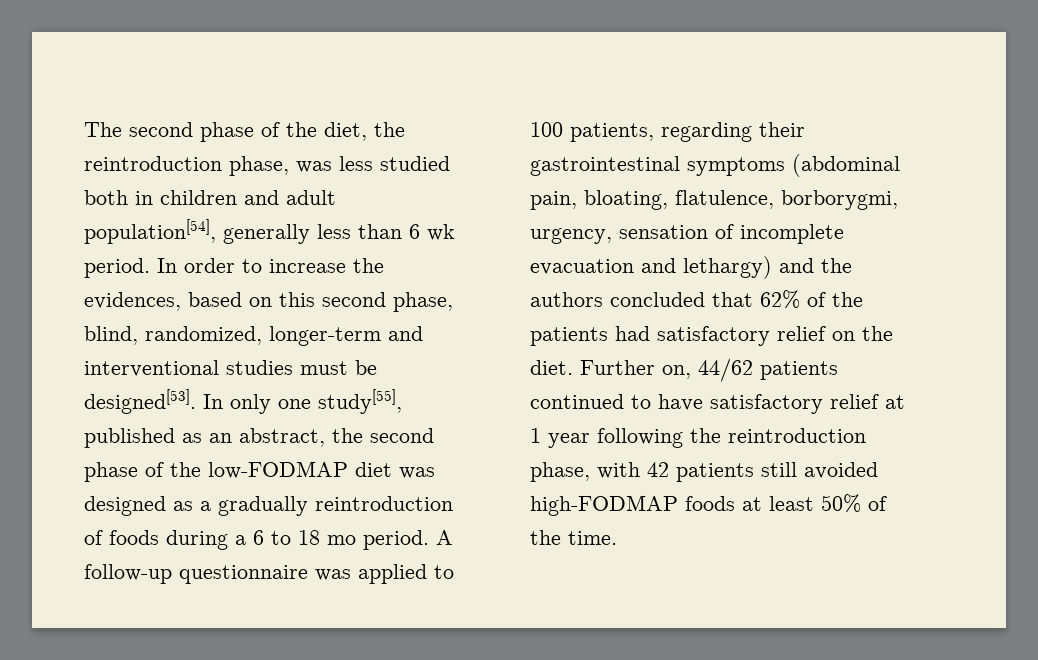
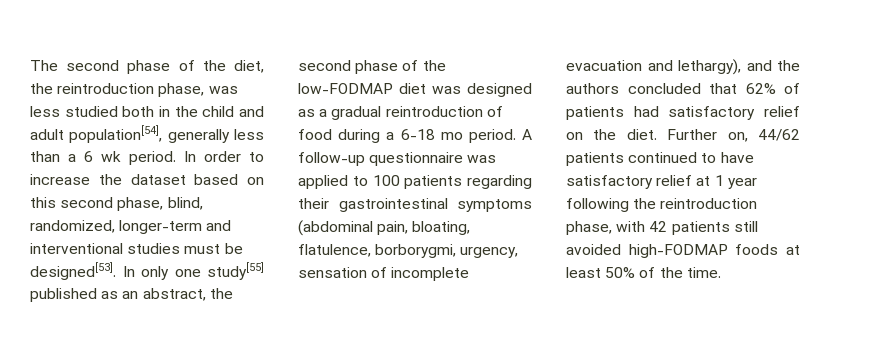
- The second phase of the diet, the reintroduction phase, was less studied both in children and adult population[54], generally less than 6 wk period.
+ The second phase of the diet, the reintroduction phase, was less studied both in the child and adult population[54], generally less than a 6 wk period.
- In order to increase the evidences, based on this second phase, blind, randomized, longer-term and interventional studies must be designed[53].
+ In order to increase the dataset based on this second phase, blind, randomized, longer-term and interventional studies must be designed[53].
- In only one study[55], published as an abstract, the second phase of the low-FODMAP diet was designed as a gradually reintroduction of foods during a 6 to 18 mo period.
+ In only one study[55] published as an abstract, the second phase of the low-FODMAP diet was designed as a gradual reintroduction of food during a 6-18 mo period.
- A follow-up questionnaire was applied to 100 patients, regarding their gastrointestinal symptoms (abdominal pain, bloating, flatulence, borborygmi, urgency, sensation of incomplete evacuation and lethargy) and the authors concluded that 62% of the patients had satisfactory relief on the diet.
+ A follow-up questionnaire was applied to 100 patients regarding their gastrointestinal symptoms (abdominal pain, bloating, flatulence, borborygmi, urgency, sensation of incomplete evacuation and lethargy), and the authors concluded that 62% of patients had satisfactory relief on the diet.

